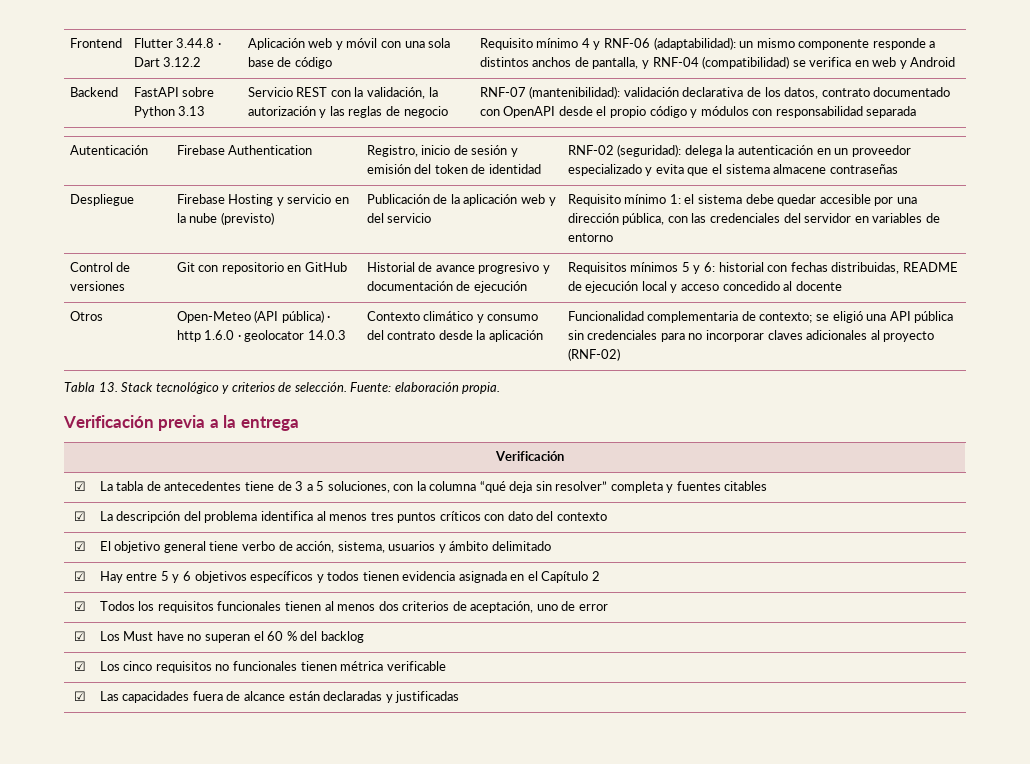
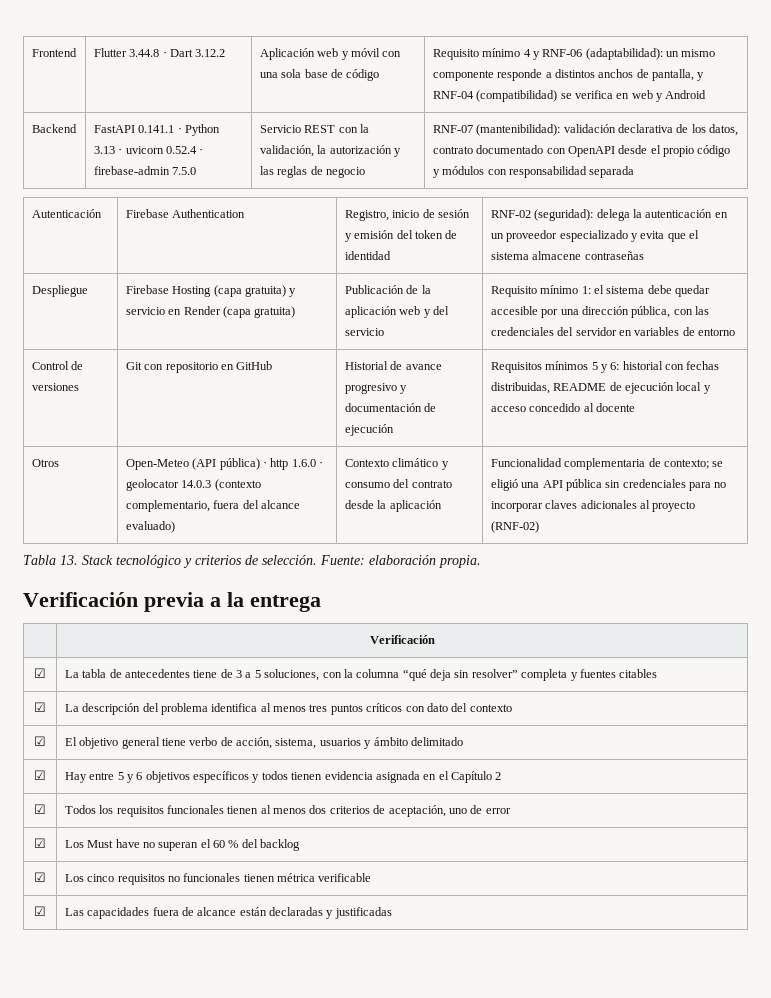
- FastAPI sobre Python 3.13
+ FastAPI 0.141.1 · Python 3.13 · uvicorn 0.52.4 · firebase-admin 7.5.0
- Despliegue | Firebase Hosting y servicio en la nube (previsto) | Publicación de la aplicación web y del servicio | Requisito mínimo 1: el sistema debe quedar accesible por una dirección pública, con las credenciales del servidor en variables de entorno
+ Despliegue | Firebase Hosting (capa gratuita) y servicio en Render (capa gratuita) | Publicación de la aplicación web y del servicio | Requisito mínimo 1: el sistema debe quedar accesible por una dirección pública, con las credenciales del servidor en variables de entorno
- Open-Meteo (API pública) · http 1.6.0 · geolocator 14.0.3
+ Open-Meteo (API pública) · http 1.6.0 · geolocator 14.0.3 (contexto complementario, fuera del alcance evaluado)

